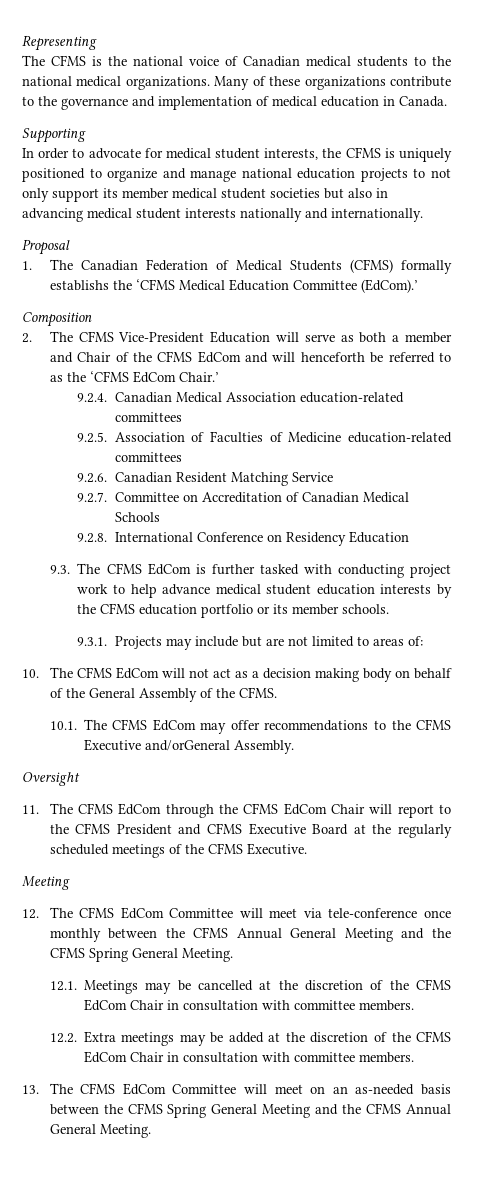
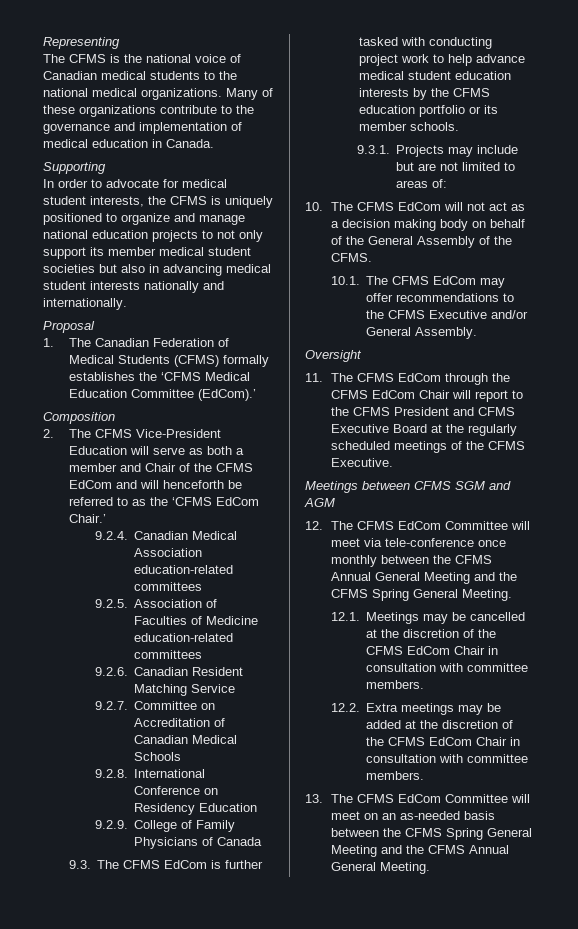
- 1. The Canadian Federation of Medical Students (CFMS) formally establishs the ‘CFMS Medical Education Committee (EdCom).’
+ 1. The Canadian Federation of Medical Students (CFMS) formally establishes the ‘CFMS Medical Education Committee (EdCom).’
+ 9.2.9. College of Family Physicians of Canada
- 10.1. The CFMS EdCom may offer recommendations to the CFMS Executive and/orGeneral Assembly.
+ 10.1. The CFMS EdCom may offer recommendations to the CFMS Executive and/or General Assembly.
  11. The CFMS EdCom through the CFMS EdCom Chair will report to the CFMS President and CFMS Executive Board at the regularly scheduled meetings of the CFMS Executive.
- Meeting
+ Meetings between CFMS SGM and AGM

